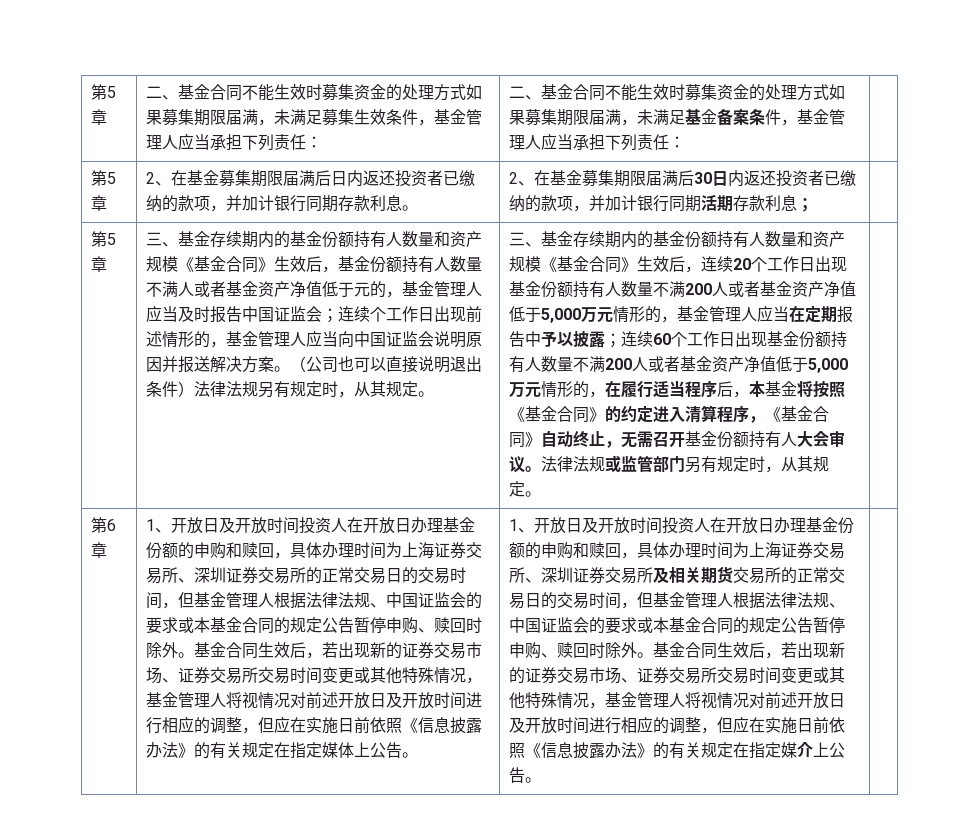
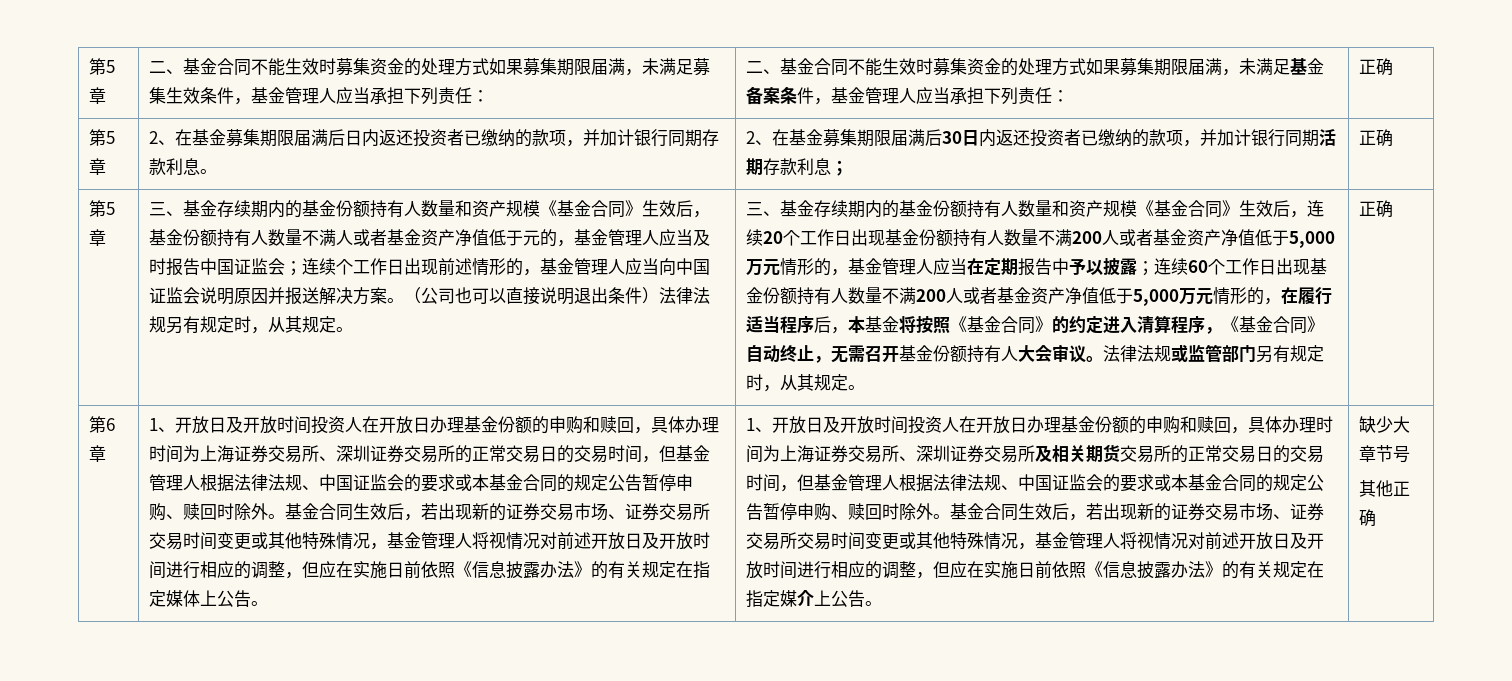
- 二、基金合同不能生效时募集资金的处理方式如果募集期限届满，未满足基金备案条件，基金管理人应当承担下列责任：
+ 二、基金合同不能生效时募集资金的处理方式如果募集期限届满，未满足基金备案条件，基金管理人应当承担下列责任： | 正确
- 2、在基金募集期限届满后30日内返还投资者已缴纳的款项，并加计银行同期活期存款利息；
+ 2、在基金募集期限届满后30日内返还投资者已缴纳的款项，并加计银行同期活期存款利息； | 正确
- 法律法规或监管部门另有规定时，从其规定。
+ 法律法规或监管部门另有规定时，从其规定。 | 正确
+ 缺少大章节号
+ 其他正确

